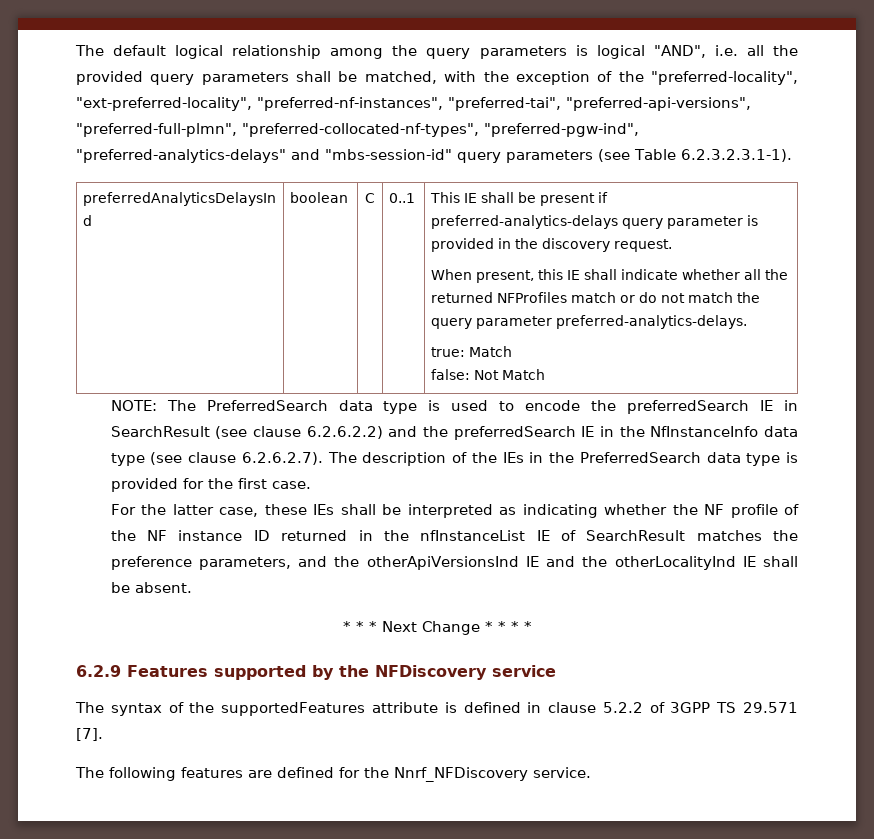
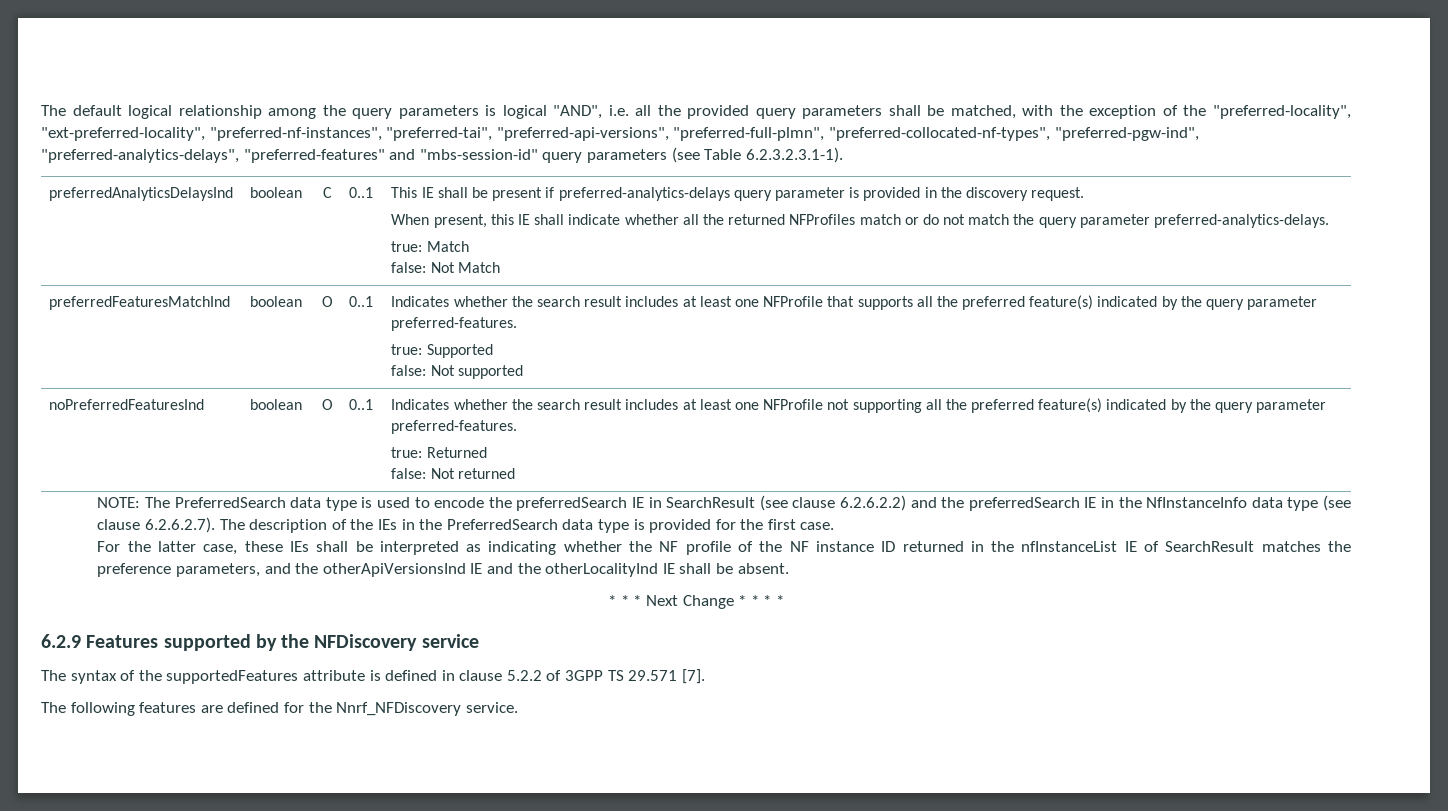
- The default logical relationship among the query parameters is logical "AND", i.e. all the provided query parameters shall be matched, with the exception of the "preferred-locality", "ext-preferred-locality", "preferred-nf-instances", "preferred-tai", "preferred-api-versions", "preferred-full-plmn", "preferred-collocated-nf-types", "preferred-pgw-ind", "preferred-analytics-delays" and "mbs-session-id" query parameters (see Table 6.2.3.2.3.1-1).
+ The default logical relationship among the query parameters is logical "AND", i.e. all the provided query parameters shall be matched, with the exception of the "preferred-locality", "ext-preferred-locality", "preferred-nf-instances", "preferred-tai", "preferred-api-versions", "preferred-full-plmn", "preferred-collocated-nf-types", "preferred-pgw-ind", "preferred-analytics-delays", "preferred-features" and "mbs-session-id" query parameters (see Table 6.2.3.2.3.1-1).
+ preferredFeaturesMatchInd | boolean | O | 0..1 | Indicates whether the search result includes at least one NFProfile that supports all the preferred feature(s) indicated by the query parameter preferred-features.
+ true: Supported
+ false: Not supported
+ noPreferredFeaturesInd | boolean | O | 0..1 | Indicates whether the search result includes at least one NFProfile not supporting all the preferred feature(s) indicated by the query parameter preferred-features.
+ true: Returned
+ false: Not returned

